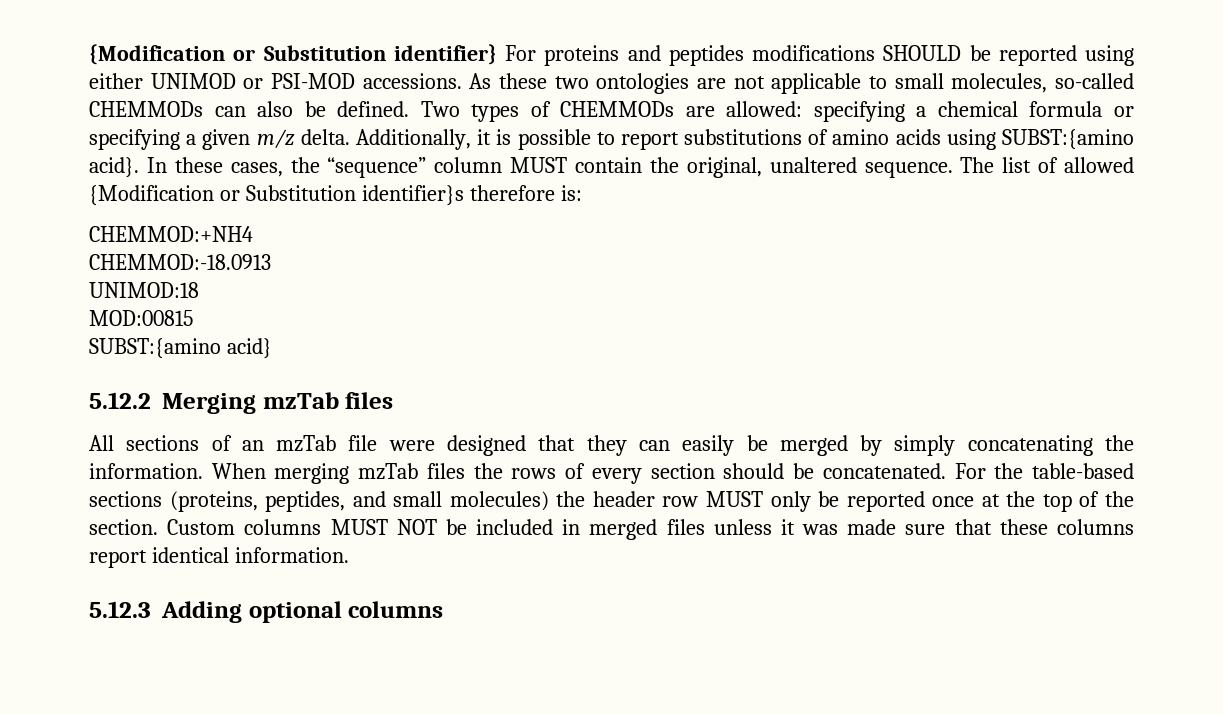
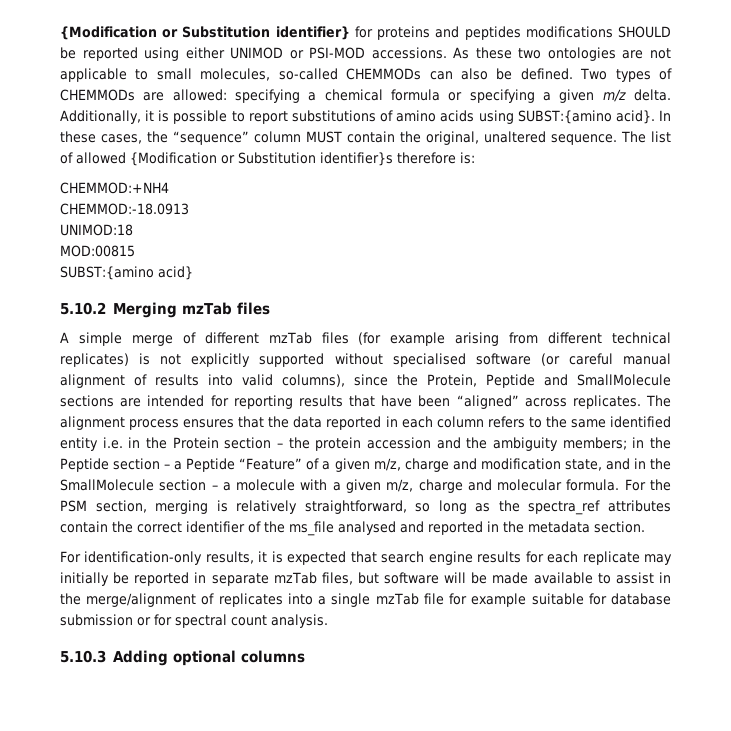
- {Modification or Substitution identifier} For proteins and peptides modifications SHOULD be reported using either UNIMOD or PSI-MOD accessions.
+ {Modification or Substitution identifier} for proteins and peptides modifications SHOULD be reported using either UNIMOD or PSI-MOD accessions.
- 5.12.2 Merging mzTab files
+ 5.10.2 Merging mzTab files
- All sections of an mzTab file were designed that they can easily be merged by simply concatenating the information. When merging mzTab files the rows of every section should be concatenated. For the table-based sections (proteins, peptides, and small molecules) the header row MUST only be reported once at the top of the section. Custom columns MUST NOT be included in merged files unless it was made sure that these columns report identical information.
- 5.12.3 Adding optional columns
+ A simple merge of different mzTab files (for example arising from different technical replicates) is not explicitly supported without specialised software (or careful manual alignment of results into valid columns), since the Protein, Peptide and SmallMolecule sections are intended for reporting results that have been “aligned” across replicates. The alignment process ensures that the data reported in each column refers to the same identified entity i.e. in the Protein section – the protein accession and the ambiguity members; in the Peptide section – a Peptide “Feature” of a given m/z, charge and modification state, and in the SmallMolecule section – a molecule with a given m/z, charge and molecular formula. For the PSM section, merging is relatively straightforward, so long as the spectra_ref attributes contain the correct identifier of the ms_file analysed and reported in the metadata section.
+ For identification-only results, it is expected that search engine results for each replicate may initially be reported in separate mzTab files, but software will be made available to assist in the merge/alignment of replicates into a single mzTab file for example suitable for database submission or for spectral count analysis.
+ 5.10.3 Adding optional columns

